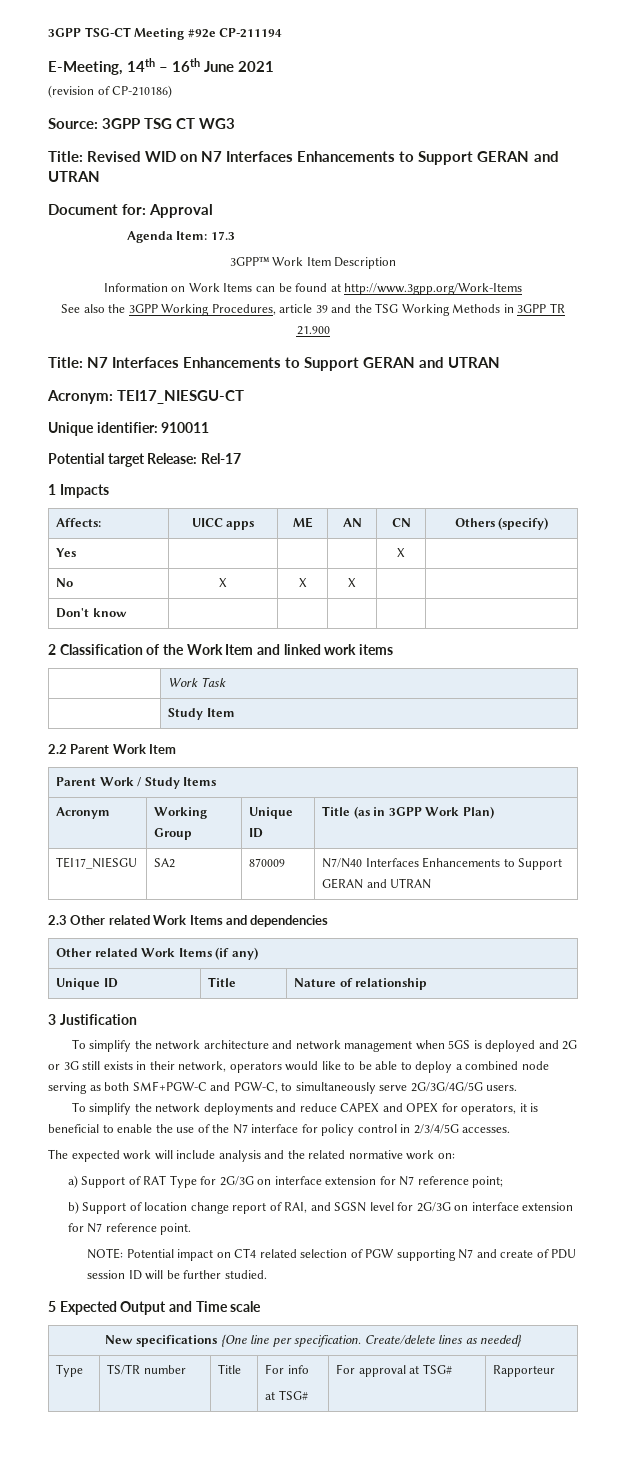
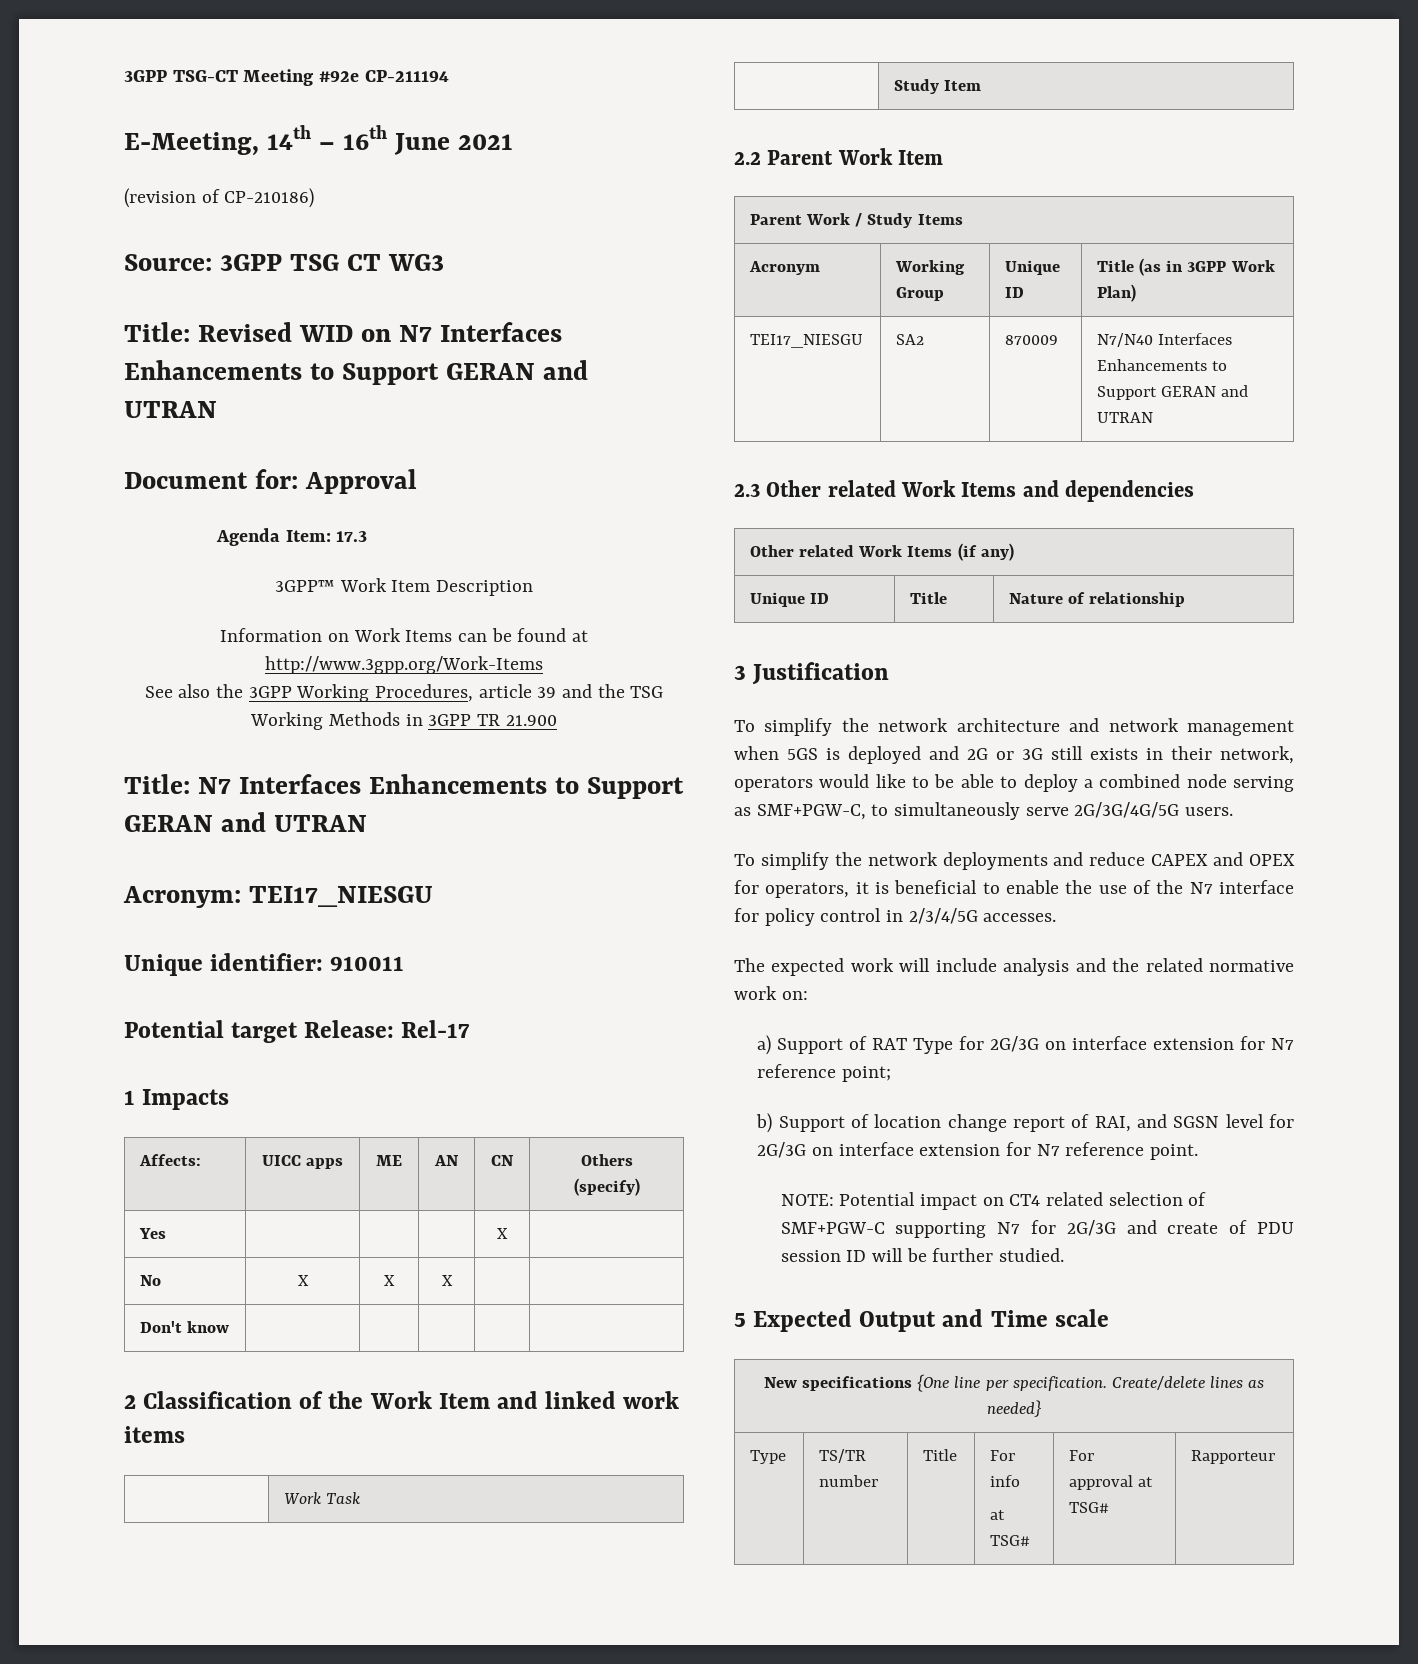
- Acronym: TEI17_NIESGU-CT
+ Acronym: TEI17_NIESGU
- To simplify the network architecture and network management when 5GS is deployed and 2G or 3G still exists in their network, operators would like to be able to deploy a combined node serving as both SMF+PGW-C and PGW-C, to simultaneously serve 2G/3G/4G/5G users.
+ To simplify the network architecture and network management when 5GS is deployed and 2G or 3G still exists in their network, operators would like to be able to deploy a combined node serving as SMF+PGW-C, to simultaneously serve 2G/3G/4G/5G users.
- NOTE: Potential impact on CT4 related selection of PGW supporting N7 and create of PDU session ID will be further studied.
+ NOTE: Potential impact on CT4 related selection of SMF+PGW-C supporting N7 for 2G/3G and create of PDU session ID will be further studied.

